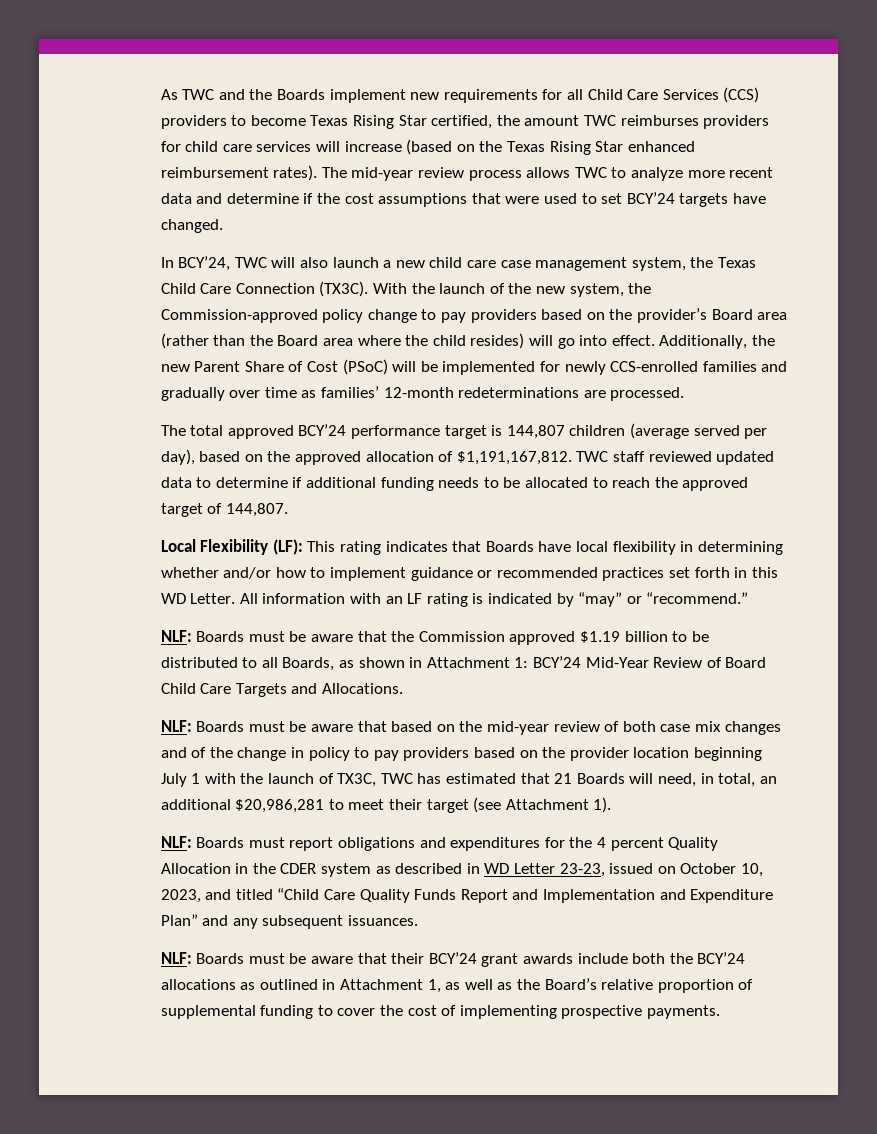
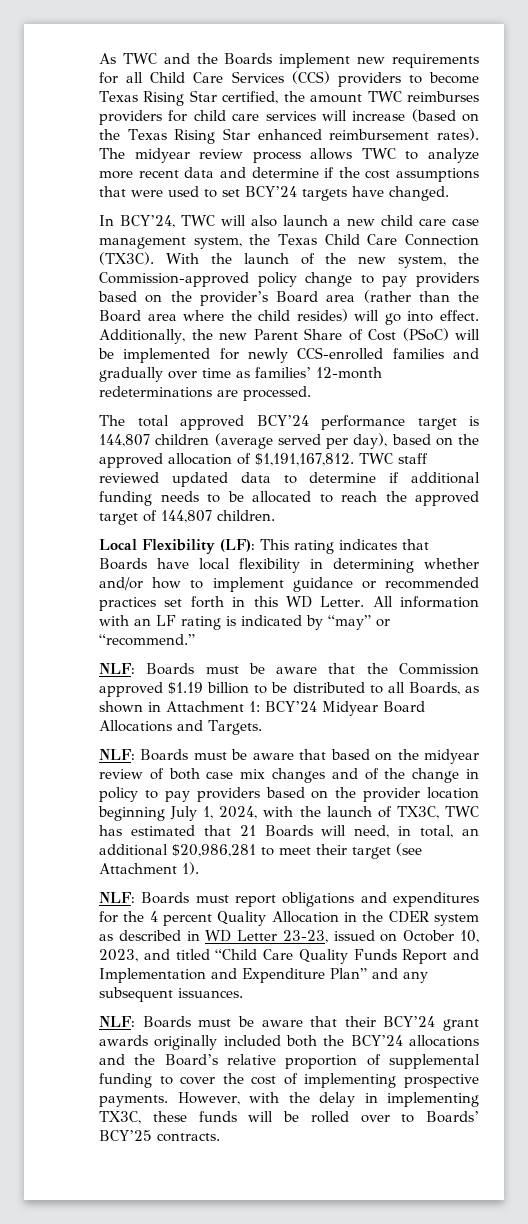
- The mid-year review process allows TWC to analyze more recent data and determine if the cost assumptions that were used to set BCY’24 targets have changed.
+ The midyear review process allows TWC to analyze more recent data and determine if the cost assumptions that were used to set BCY’24 targets have changed.
- TWC staff reviewed updated data to determine if additional funding needs to be allocated to reach the approved target of 144,807.
+ TWC staff reviewed updated data to determine if additional funding needs to be allocated to reach the approved target of 144,807 children.
- NLF: Boards must be aware that the Commission approved $1.19 billion to be distributed to all Boards, as shown in Attachment 1: BCY’24 Mid-Year Review of Board Child Care Targets and Allocations.
+ NLF: Boards must be aware that the Commission approved $1.19 billion to be distributed to all Boards, as shown in Attachment 1: BCY’24 Midyear Board Allocations and Targets.
- NLF: Boards must be aware that based on the mid-year review of both case mix changes and of the change in policy to pay providers based on the provider location beginning July 1 with the launch of TX3C, TWC has estimated that 21 Boards will need, in total, an additional $20,986,281 to meet their target (see Attachment 1).
+ NLF: Boards must be aware that based on the midyear review of both case mix changes and of the change in policy to pay providers based on the provider location beginning July 1, 2024, with the launch of TX3C, TWC has estimated that 21 Boards will need, in total, an additional $20,986,281 to meet their target (see Attachment 1).
- NLF: Boards must be aware that their BCY’24 grant awards include both the BCY’24 allocations as outlined in Attachment 1, as well as the Board’s relative proportion of supplemental funding to cover the cost of implementing prospective payments.
+ NLF: Boards must be aware that their BCY’24 grant awards originally included both the BCY’24 allocations and the Board’s relative proportion of supplemental funding to cover the cost of implementing prospective payments.
+ However, with the delay in implementing TX3C, these funds will be rolled over to Boards’ BCY’25 contracts.

